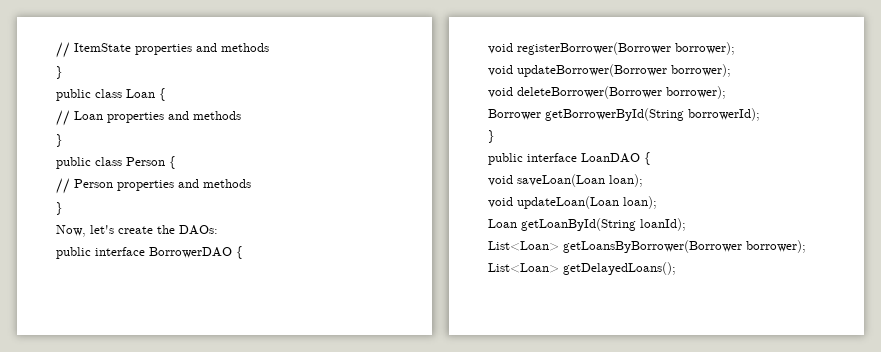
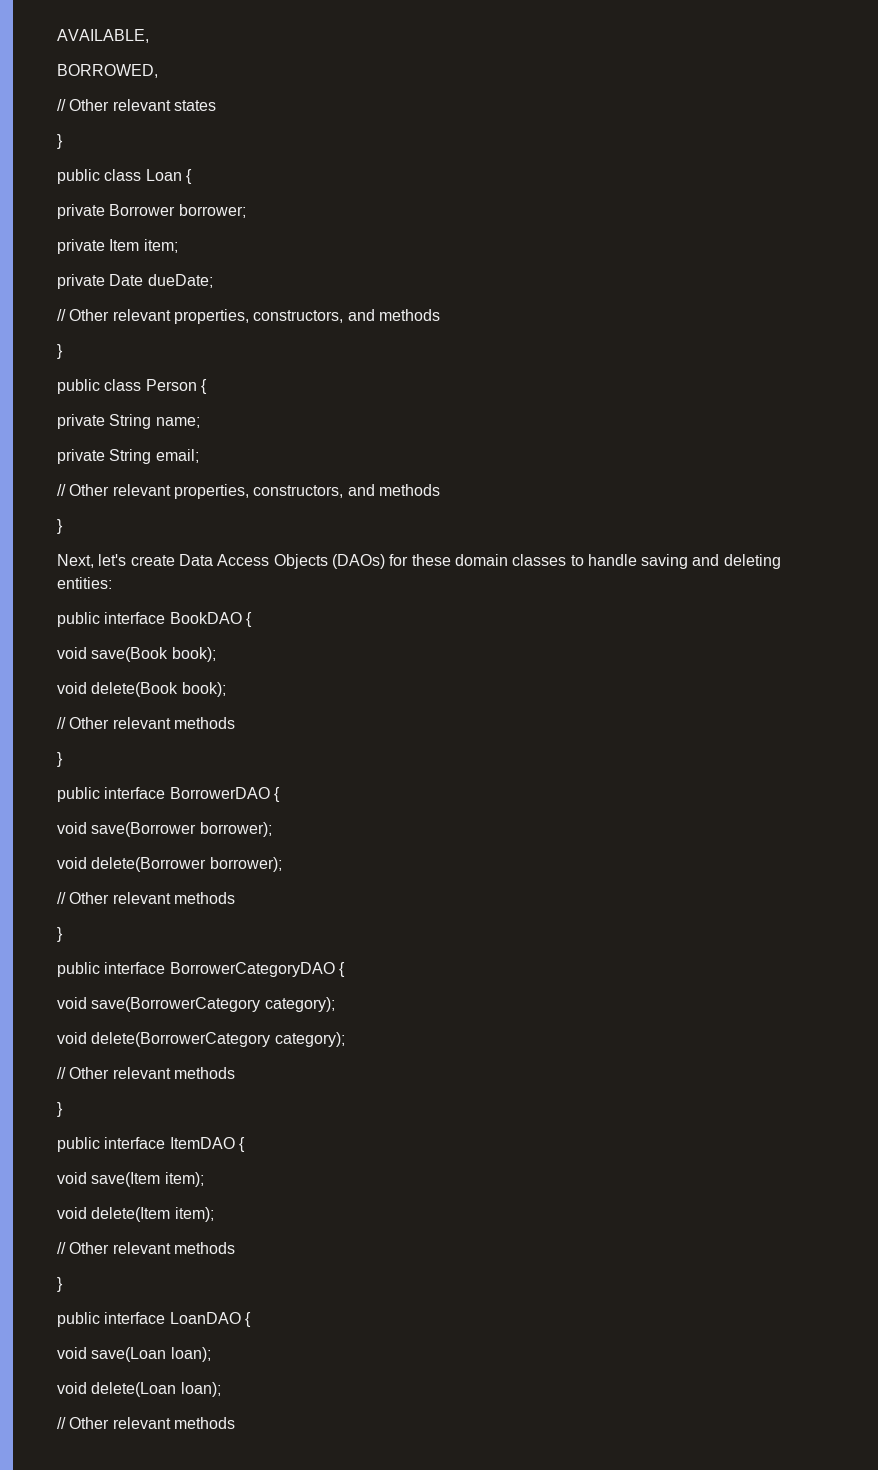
- // ItemState properties and methods
+ AVAILABLE,
+ BORROWED,
+ // Other relevant states
- // Loan properties and methods
+ private Borrower borrower;
+ private Item item;
+ private Date dueDate;
+ // Other relevant properties, constructors, and methods
- // Person properties and methods
+ private String name;
+ private String email;
+ // Other relevant properties, constructors, and methods
  }
- Now, let's create the DAOs:
+ Next, let's create Data Access Objects (DAOs) for these domain classes to handle saving and deleting entities:
+ public interface BookDAO {
+ void save(Book book);
+ void delete(Book book);
+ // Other relevant methods
+ }
- void registerBorrower(Borrower borrower);
- void updateBorrower(Borrower borrower);
- void deleteBorrower(Borrower borrower);
- Borrower getBorrowerById(String borrowerId);
+ void save(Borrower borrower);
+ void delete(Borrower borrower);
+ // Other relevant methods
+ }
+ public interface BorrowerCategoryDAO {
+ void save(BorrowerCategory category);
+ void delete(BorrowerCategory category);
+ // Other relevant methods
+ }
+ public interface ItemDAO {
+ void save(Item item);
+ void delete(Item item);
+ // Other relevant methods
- void saveLoan(Loan loan);
+ void save(Loan loan);
- void updateLoan(Loan loan);
- Loan getLoanById(String loanId);
- List<Loan> getLoansByBorrower(Borrower borrower);
- List<Loan> getDelayedLoans();
+ void delete(Loan loan);
+ // Other relevant methods

